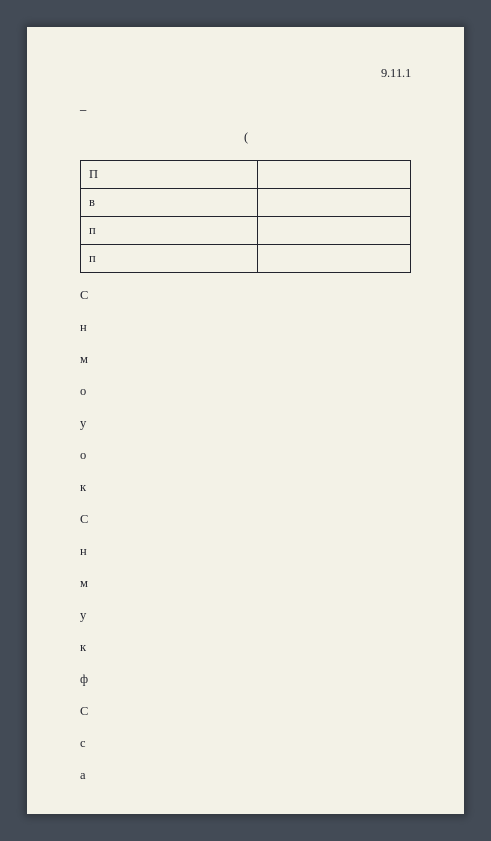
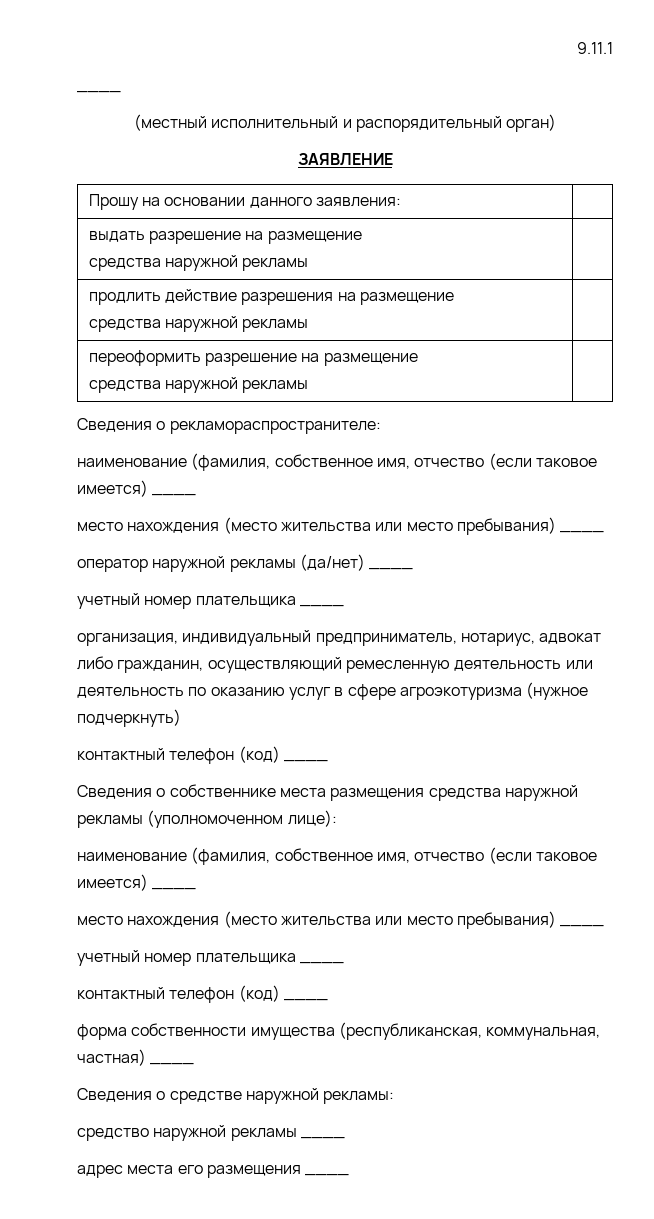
  9.11.1
- _
- (
- П |
- в |
- п |
- п |
- С
- н
- м
- о
- у
- о
- к
- С
- н
- м
- у
- к
- ф
- С
- с
- а
+ ____
+ (местный исполнительный и распорядительный орган)
+ ЗАЯВЛЕНИЕ
+ Прошу на основании данного заявления: |
+ выдать разрешение на размещение
+ средства наружной рекламы |
+ продлить действие разрешения на размещение
+ средства наружной рекламы |
+ переоформить разрешение на размещение
+ средства наружной рекламы |
+ Сведения о рекламораспространителе:
+ наименование (фамилия, собственное имя, отчество (если таковое имеется) ____
+ место нахождения (место жительства или место пребывания) ____
+ оператор наружной рекламы (да/нет) ____
+ учетный номер плательщика ____
+ организация, индивидуальный предприниматель, нотариус, адвокат либо гражданин, осуществляющий ремесленную деятельность или деятельность по оказанию услуг в сфере агроэкотуризма (нужное подчеркнуть)
+ контактный телефон (код) ____
+ Сведения о собственнике места размещения средства наружной рекламы (уполномоченном лице):
+ наименование (фамилия, собственное имя, отчество (если таковое имеется) ____
+ место нахождения (место жительства или место пребывания) ____
+ учетный номер плательщика ____
+ контактный телефон (код) ____
+ форма собственности имущества (республиканская, коммунальная, частная) ____
+ Сведения о средстве наружной рекламы:
+ средство наружной рекламы ____
+ адрес места его размещения ____

